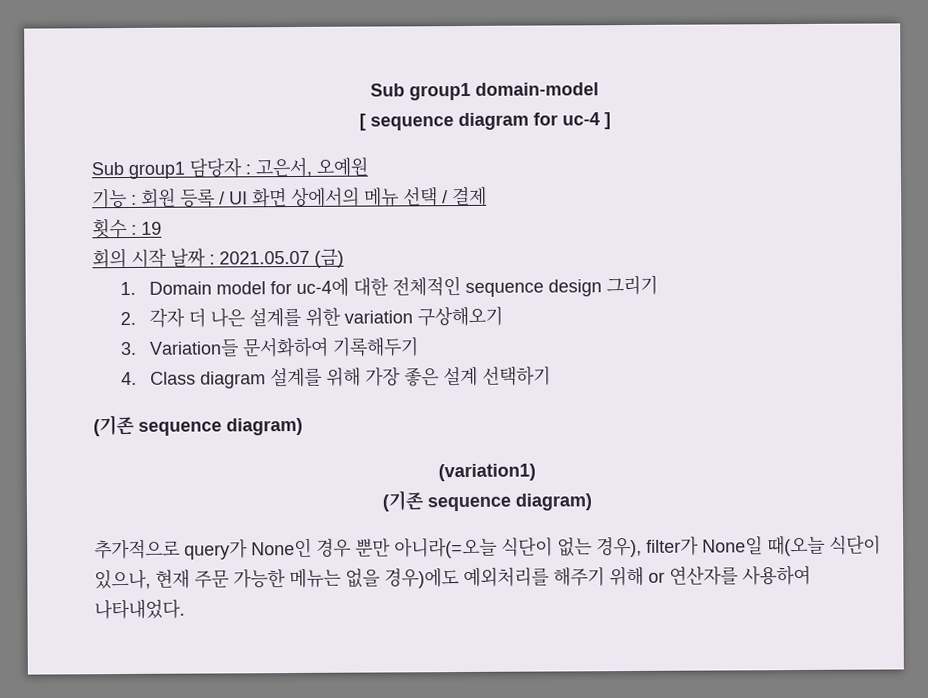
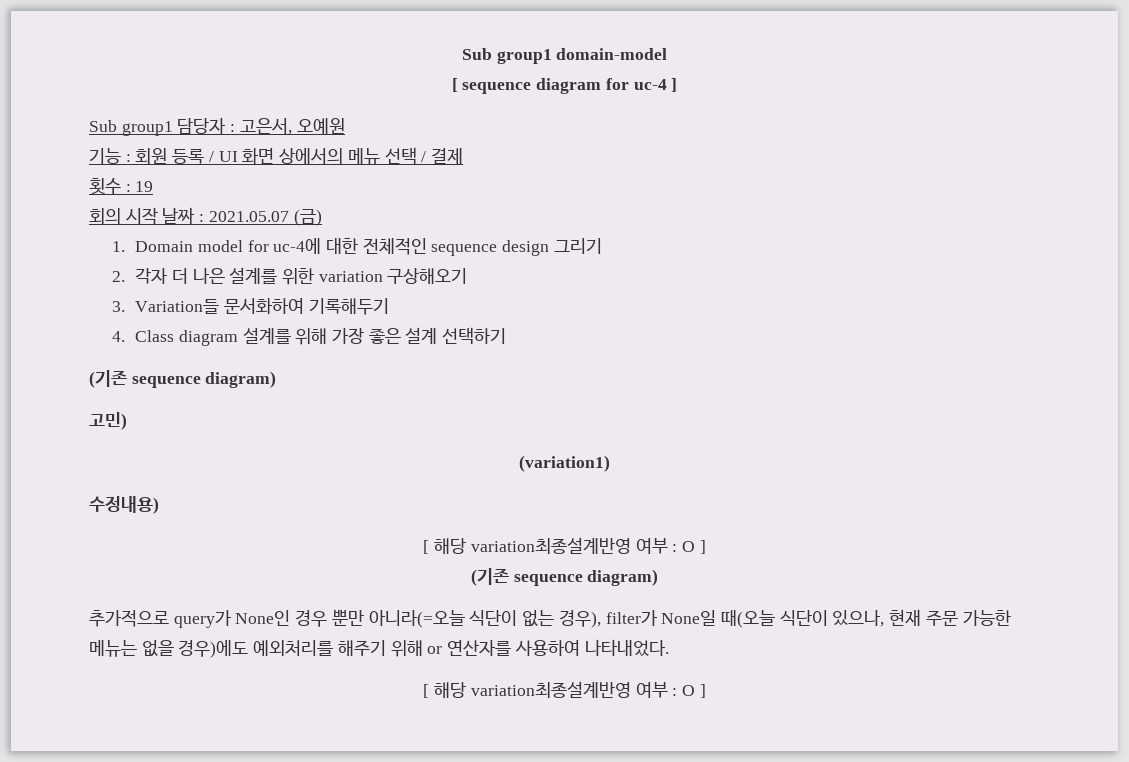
+ 고민)
+ 수정내용)
+ [ 해당 variation최종설계반영 여부 : O ]
  추가적으로 query가 None인 경우 뿐만 아니라(=오늘 식단이 없는 경우), filter가 None일 때(오늘 식단이 있으나, 현재 주문 가능한 메뉴는 없을 경우)에도 예외처리를 해주기 위해 or 연산자를 사용하여 나타내었다.
+ [ 해당 variation최종설계반영 여부 : O ]

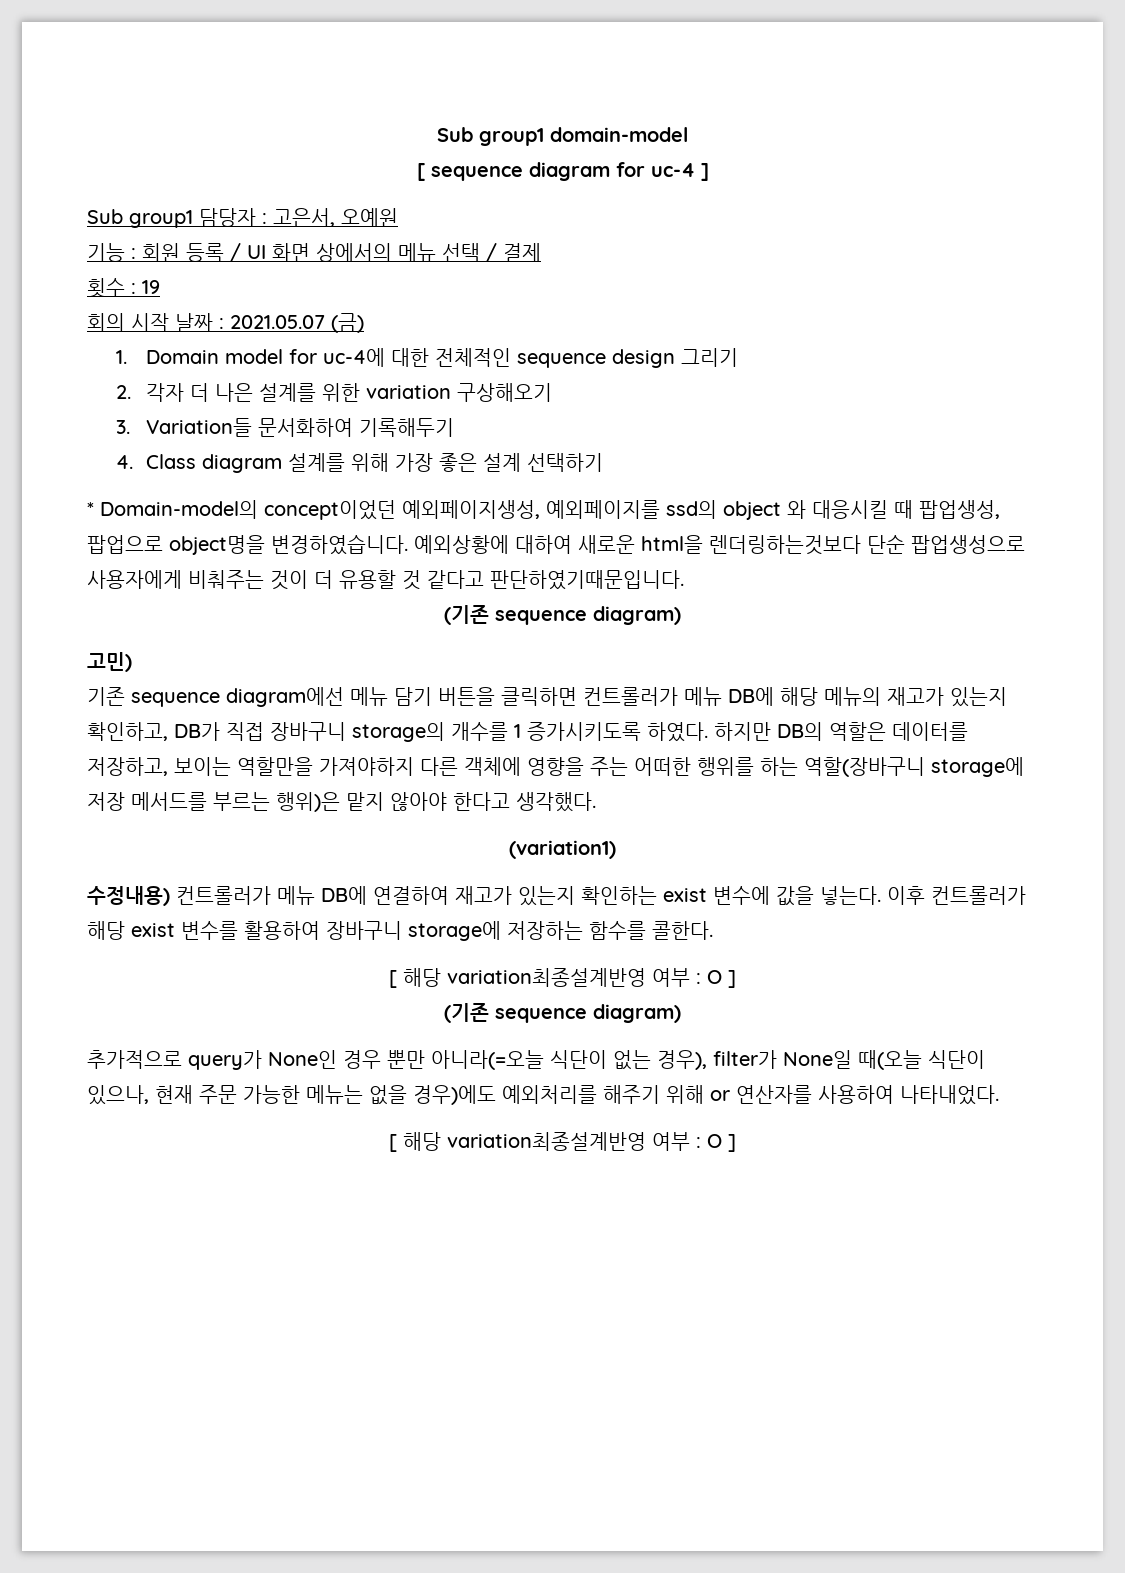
  4. Class diagram 설계를 위해 가장 좋은 설계 선택하기
+ * Domain-model의 concept이었던 예외페이지생성, 예외페이지를 ssd의 object 와 대응시킬 때 팝업생성, 팝업으로 object명을 변경하였습니다. 예외상황에 대하여 새로운 html을 렌더링하는것보다 단순 팝업생성으로 사용자에게 비춰주는 것이 더 유용할 것 같다고 판단하였기때문입니다.
  (기존 sequence diagram)
  고민)
+ 기존 sequence diagram에선 메뉴 담기 버튼을 클릭하면 컨트롤러가 메뉴 DB에 해당 메뉴의 재고가 있는지 확인하고, DB가 직접 장바구니 storage의 개수를 1 증가시키도록 하였다. 하지만 DB의 역할은 데이터를 저장하고, 보이는 역할만을 가져야하지 다른 객체에 영향을 주는 어떠한 행위를 하는 역할(장바구니 storage에 저장 메서드를 부르는 행위)은 맡지 않아야 한다고 생각했다.
  (variation1)
- 수정내용)
+ 수정내용) 컨트롤러가 메뉴 DB에 연결하여 재고가 있는지 확인하는 exist 변수에 값을 넣는다. 이후 컨트롤러가 해당 exist 변수를 활용하여 장바구니 storage에 저장하는 함수를 콜한다.

